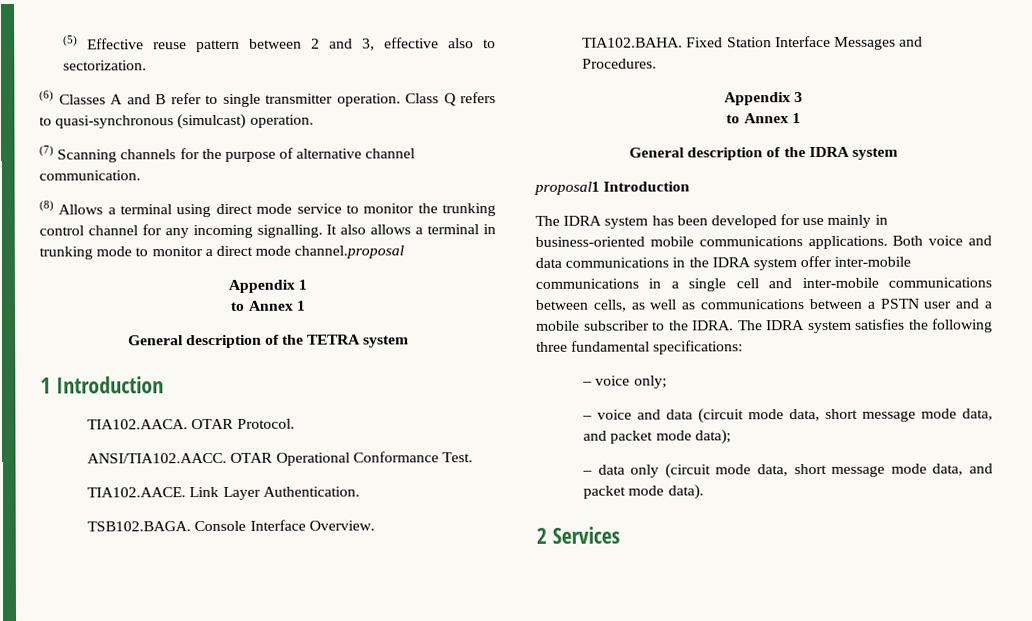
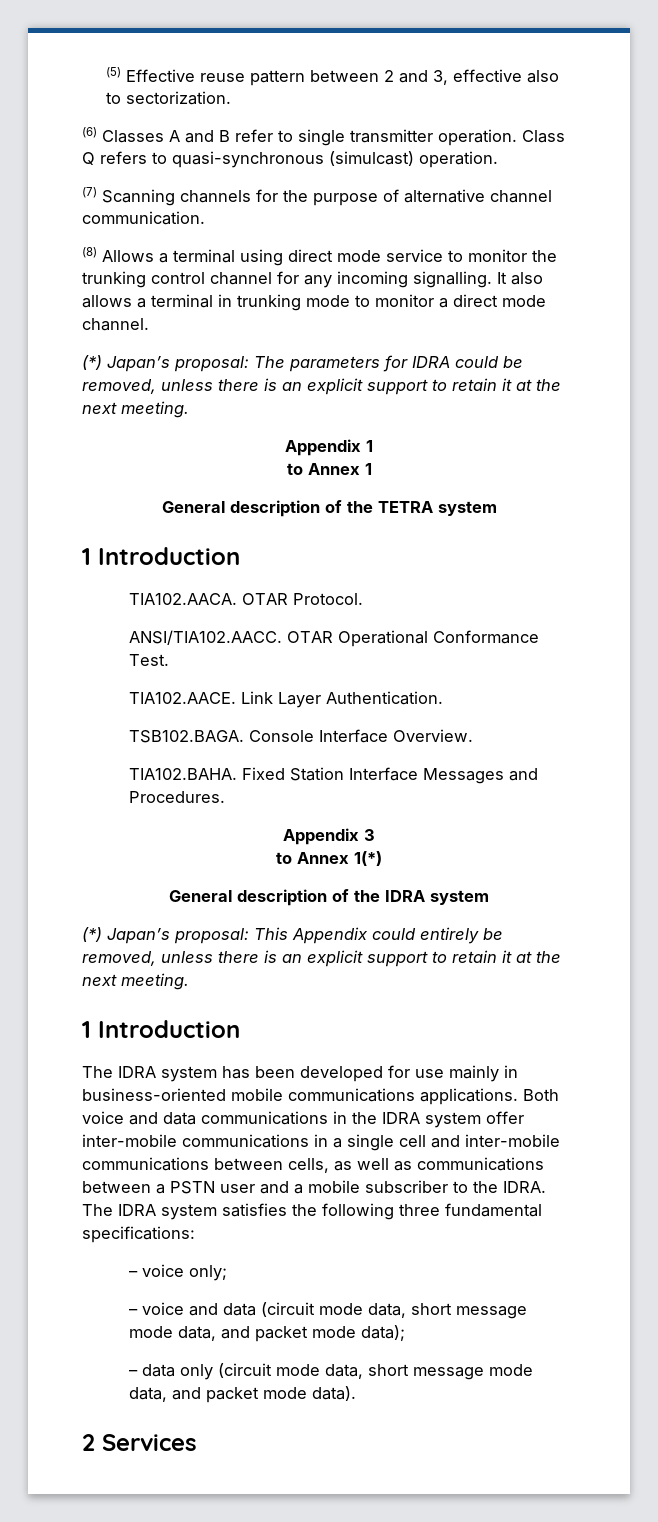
- It also allows a terminal in trunking mode to monitor a direct mode channel.proposal
+ It also allows a terminal in trunking mode to monitor a direct mode channel.
+ (*) Japan’s proposal: The parameters for IDRA could be removed, unless there is an explicit support to retain it at the next meeting.
  Appendix 3
- to Annex 1
+ to Annex 1(*)
- proposal1 Introduction
+ (*) Japan’s proposal: This Appendix could entirely be removed, unless there is an explicit support to retain it at the next meeting.
+ 1 Introduction

